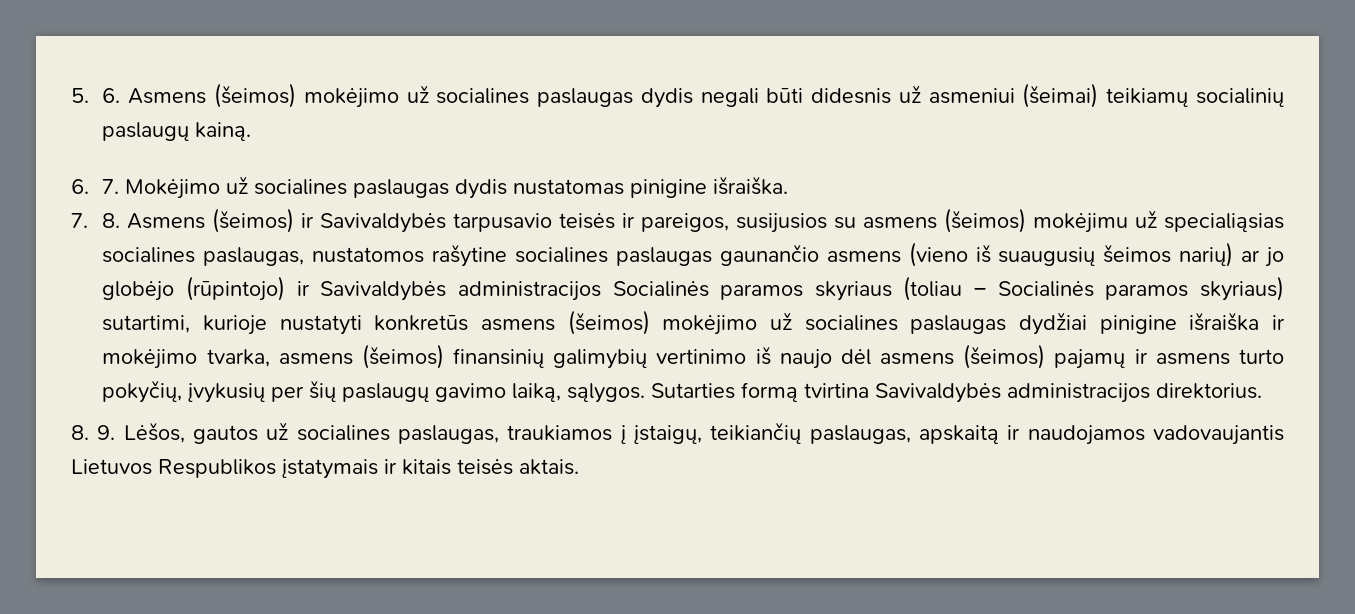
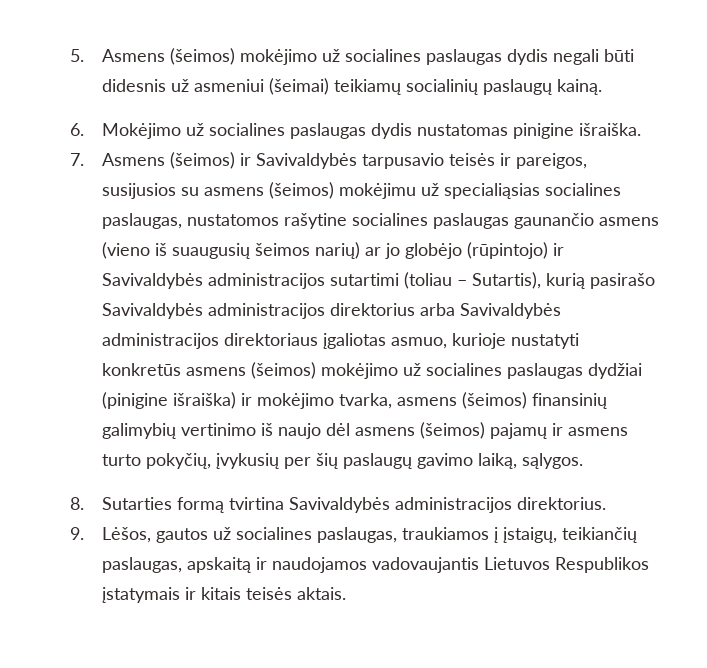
- 5. 6. Asmens (šeimos) mokėjimo už socialines paslaugas dydis negali būti didesnis už asmeniui (šeimai) teikiamų socialinių paslaugų kainą.
+ 5. Asmens (šeimos) mokėjimo už socialines paslaugas dydis negali būti didesnis už asmeniui (šeimai) teikiamų socialinių paslaugų kainą.
- 6. 7. Mokėjimo už socialines paslaugas dydis nustatomas pinigine išraiška.
+ 6. Mokėjimo už socialines paslaugas dydis nustatomas pinigine išraiška.
- 7. 8. Asmens (šeimos) ir Savivaldybės tarpusavio teisės ir pareigos, susijusios su asmens (šeimos) mokėjimu už specialiąsias socialines paslaugas, nustatomos rašytine socialines paslaugas gaunančio asmens (vieno iš suaugusių šeimos narių) ar jo globėjo (rūpintojo) ir Savivaldybės administracijos Socialinės paramos skyriaus (toliau – Socialinės paramos skyriaus) sutartimi, kurioje nustatyti konkretūs asmens (šeimos) mokėjimo už socialines paslaugas dydžiai pinigine išraiška ir mokėjimo tvarka, asmens (šeimos) finansinių galimybių vertinimo iš naujo dėl asmens (šeimos) pajamų ir asmens turto pokyčių, įvykusių per šių paslaugų gavimo laiką, sąlygos. Sutarties formą tvirtina Savivaldybės administracijos direktorius.
+ 7. Asmens (šeimos) ir Savivaldybės tarpusavio teisės ir pareigos, susijusios su asmens (šeimos) mokėjimu už specialiąsias socialines paslaugas, nustatomos rašytine socialines paslaugas gaunančio asmens (vieno iš suaugusių šeimos narių) ar jo globėjo (rūpintojo) ir Savivaldybės administracijos sutartimi (toliau – Sutartis), kurią pasirašo Savivaldybės administracijos direktorius arba Savivaldybės administracijos direktoriaus įgaliotas asmuo, kurioje nustatyti konkretūs asmens (šeimos) mokėjimo už socialines paslaugas dydžiai (pinigine išraiška) ir mokėjimo tvarka, asmens (šeimos) finansinių galimybių vertinimo iš naujo dėl asmens (šeimos) pajamų ir asmens turto pokyčių, įvykusių per šių paslaugų gavimo laiką, sąlygos.
+ 8. Sutarties formą tvirtina Savivaldybės administracijos direktorius.
- 8. 9. Lėšos, gautos už socialines paslaugas, traukiamos į įstaigų, teikiančių paslaugas, apskaitą ir naudojamos vadovaujantis Lietuvos Respublikos įstatymais ir kitais teisės aktais.
+ 9. Lėšos, gautos už socialines paslaugas, traukiamos į įstaigų, teikiančių paslaugas, apskaitą ir naudojamos vadovaujantis Lietuvos Respublikos įstatymais ir kitais teisės aktais.

